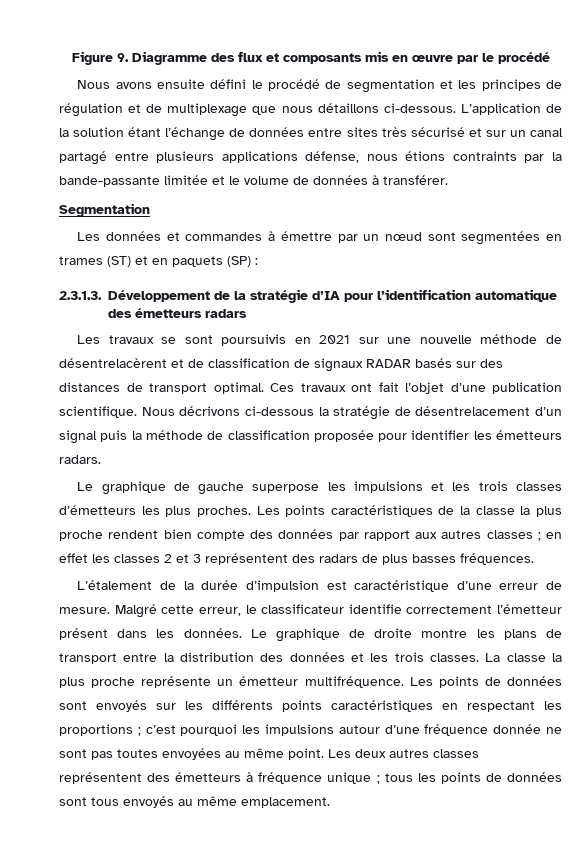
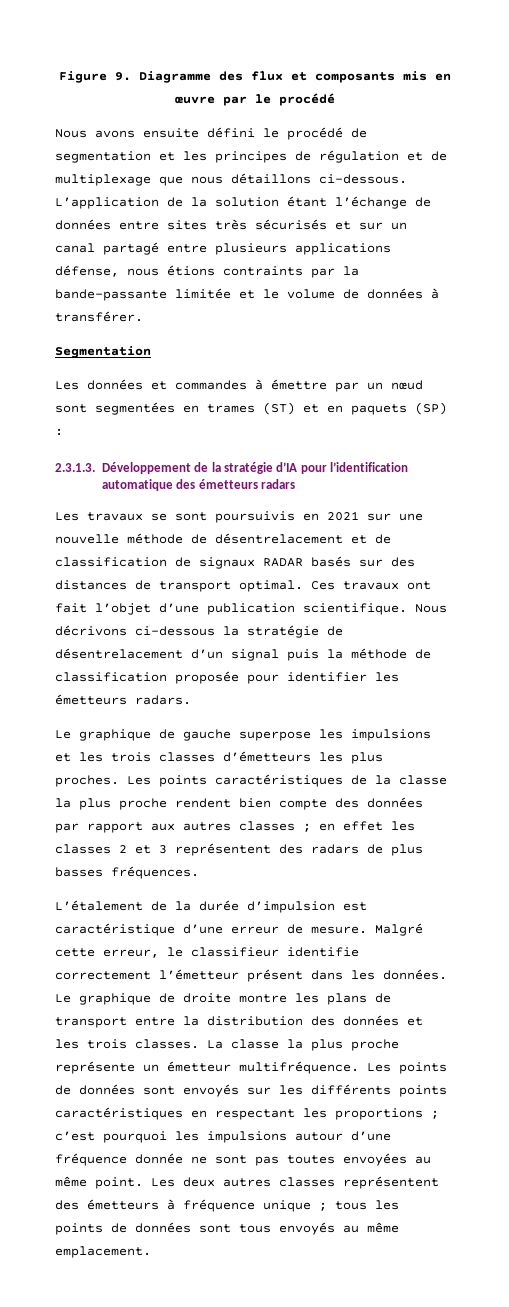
- L’application de la solution étant l’échange de données entre sites très sécurisé et sur un canal partagé entre plusieurs applications défense, nous étions contraints par la bande-passante limitée et le volume de données à transférer.
+ L’application de la solution étant l’échange de données entre sites très sécurisés et sur un canal partagé entre plusieurs applications défense, nous étions contraints par la bande-passante limitée et le volume de données à transférer.
- Les travaux se sont poursuivis en 2021 sur une nouvelle méthode de désentrelacèrent et de classification de signaux RADAR basés sur des distances de transport optimal.
+ Les travaux se sont poursuivis en 2021 sur une nouvelle méthode de désentrelacement et de classification de signaux RADAR basés sur des distances de transport optimal.
- Malgré cette erreur, le classificateur identifie correctement l’émetteur présent dans les données.
+ Malgré cette erreur, le classifieur identifie correctement l’émetteur présent dans les données.

